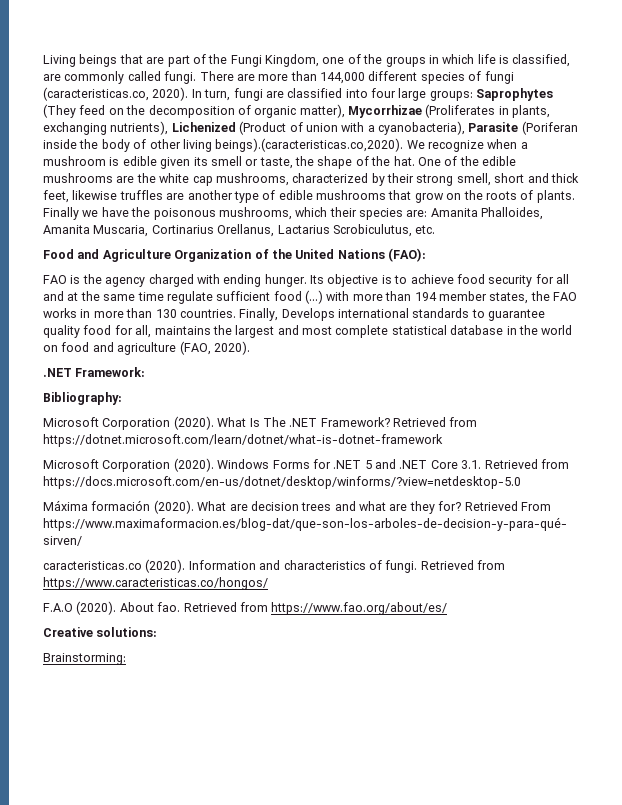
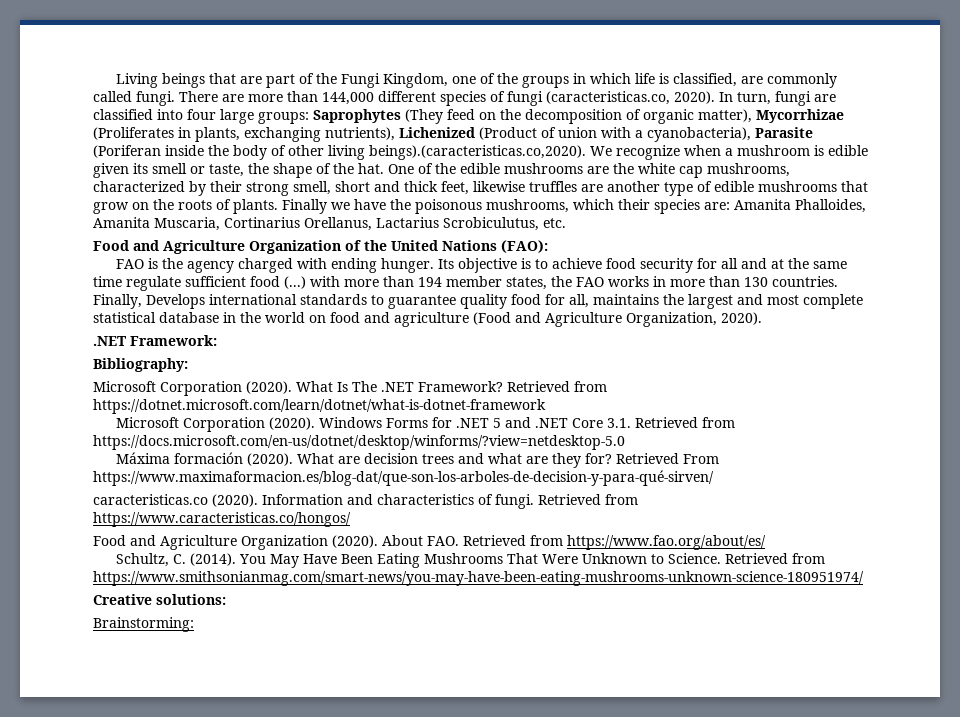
- Finally, Develops international standards to guarantee quality food for all, maintains the largest and most complete statistical database in the world on food and agriculture (FAO, 2020).
+ Finally, Develops international standards to guarantee quality food for all, maintains the largest and most complete statistical database in the world on food and agriculture (Food and Agriculture Organization, 2020).
- F.A.O (2020).
+ Food and Agriculture Organization (2020).
- About fao. Retrieved from https://www.fao.org/about/es/
+ About FAO. Retrieved from https://www.fao.org/about/es/
+ Schultz, C. (2014). You May Have Been Eating Mushrooms That Were Unknown to Science. Retrieved from https://www.smithsonianmag.com/smart-news/you-may-have-been-eating-mushrooms-unknown-science-180951974/

